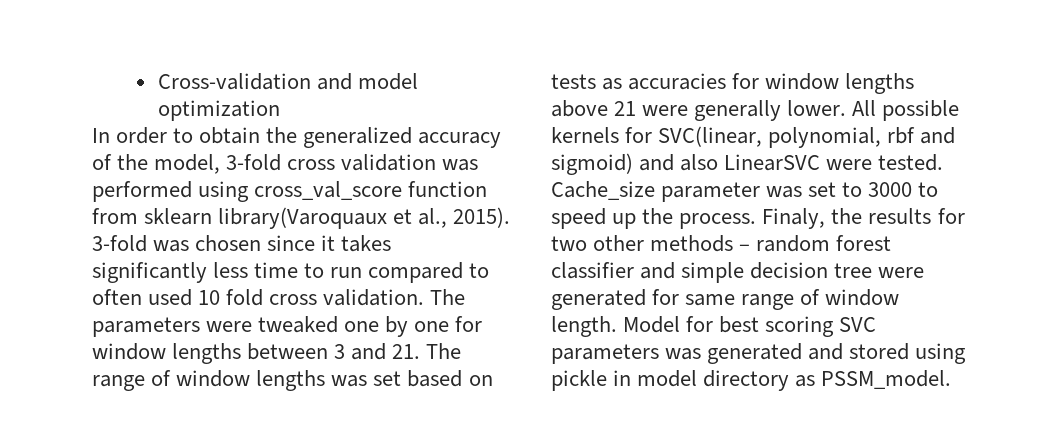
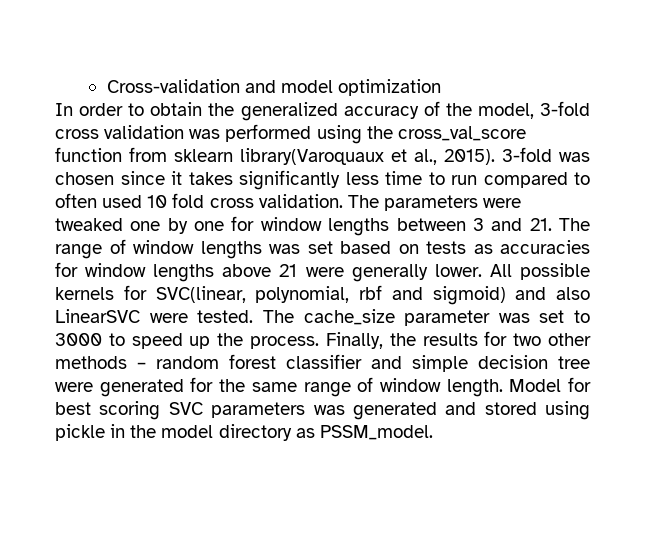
- In order to obtain the generalized accuracy of the model, 3-fold cross validation was performed using cross_val_score function from sklearn library(Varoquaux et al., 2015).
+ In order to obtain the generalized accuracy of the model, 3-fold cross validation was performed using the cross_val_score function from sklearn library(Varoquaux et al., 2015).
- Cache_size parameter was set to 3000 to speed up the process.
+ The cache_size parameter was set to 3000 to speed up the process.
- Finaly, the results for two other methods – random forest classifier and simple decision tree were generated for same range of window length.
+ Finally, the results for two other methods – random forest classifier and simple decision tree were generated for the same range of window length.
- Model for best scoring SVC parameters was generated and stored using pickle in model directory as PSSM_model.
+ Model for best scoring SVC parameters was generated and stored using pickle in the model directory as PSSM_model.

